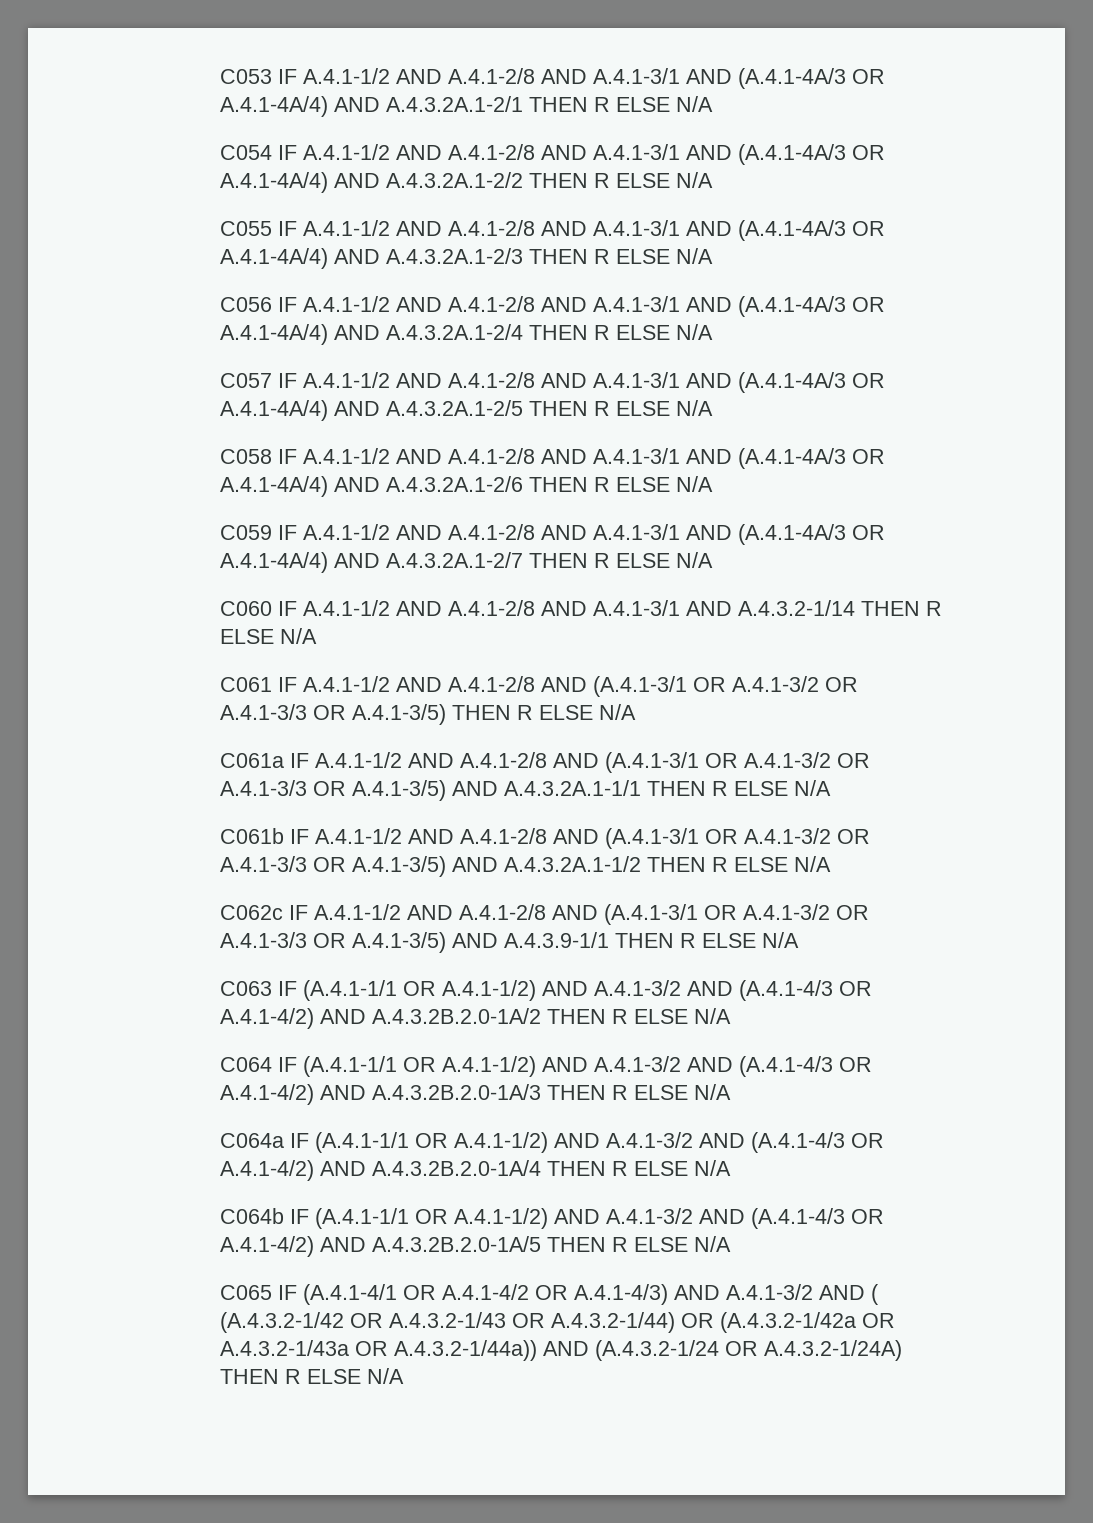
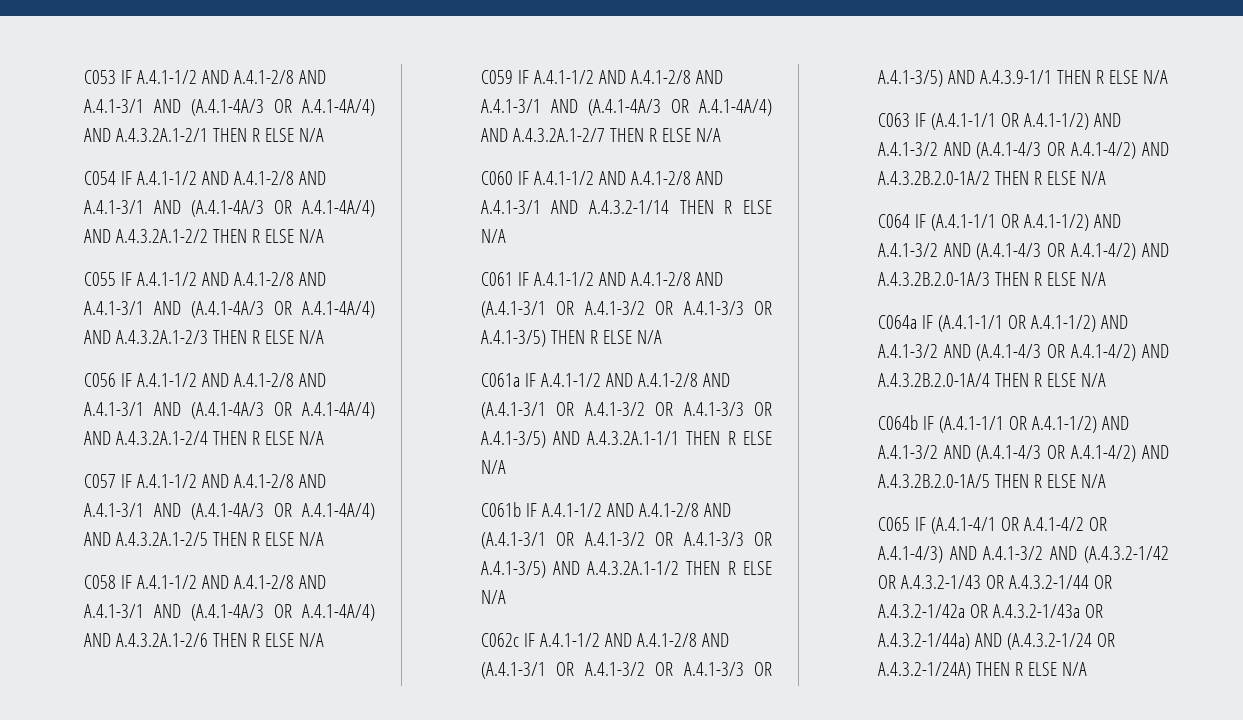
- C065 IF (A.4.1-4/1 OR A.4.1-4/2 OR A.4.1-4/3) AND A.4.1-3/2 AND ( (A.4.3.2-1/42 OR A.4.3.2-1/43 OR A.4.3.2-1/44) OR (A.4.3.2-1/42a OR A.4.3.2-1/43a OR A.4.3.2-1/44a)) AND (A.4.3.2-1/24 OR A.4.3.2-1/24A) THEN R ELSE N/A
+ C065 IF (A.4.1-4/1 OR A.4.1-4/2 OR A.4.1-4/3) AND A.4.1-3/2 AND (A.4.3.2-1/42 OR A.4.3.2-1/43 OR A.4.3.2-1/44 OR A.4.3.2-1/42a OR A.4.3.2-1/43a OR A.4.3.2-1/44a) AND (A.4.3.2-1/24 OR A.4.3.2-1/24A) THEN R ELSE N/A

